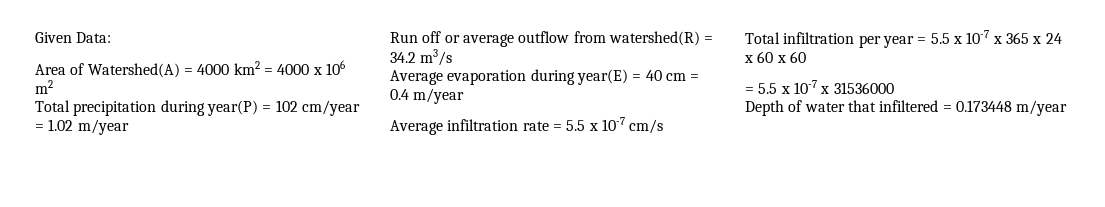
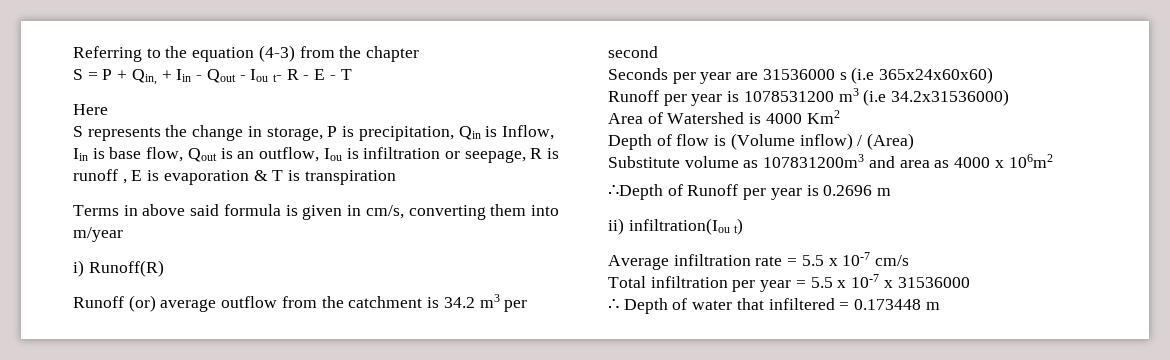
- Given Data:
- Area of Watershed(A) = 4000 km2 = 4000 x 106 m2
- Total precipitation during year(P) = 102 cm/year = 1.02 m/year
- Run off or average outflow from watershed(R) = 34.2 m3/s
- Average evaporation during year(E) = 40 cm = 0.4 m/year
+ Referring to the equation (4-3) from the chapter
+ S = P + Qin, + Iin - Qout - Iou t- R - E - T
+ Here
+ S represents the change in storage, P is precipitation, Qin is Inflow, Iin is base flow, Qout is an outflow, Iou is infiltration or seepage, R is runoff , E is evaporation & T is transpiration
+ Terms in above said formula is given in cm/s, converting them into m/year
+ i) Runoff(R)
+ Runoff (or) average outflow from the catchment is 34.2 m3 per second
+ Seconds per year are 31536000 s (i.e 365x24x60x60)
+ Runoff per year is 1078531200 m3 (i.e 34.2x31536000)
+ Area of Watershed is 4000 Km2
+ Depth of flow is (Volume inflow) / (Area)
+ Substitute volume as 107831200m3 and area as 4000 x 106m2
+ ∴Depth of Runoff per year is 0.2696 m
+ ii) infiltration(Iou t)
- Total infiltration per year = 5.5 x 10-7 x 365 x 24 x 60 x 60
- = 5.5 x 10-7 x 31536000
+ Total infiltration per year = 5.5 x 10-7 x 31536000
- Depth of water that infiltered = 0.173448 m/year
+ ∴ Depth of water that infiltered = 0.173448 m

